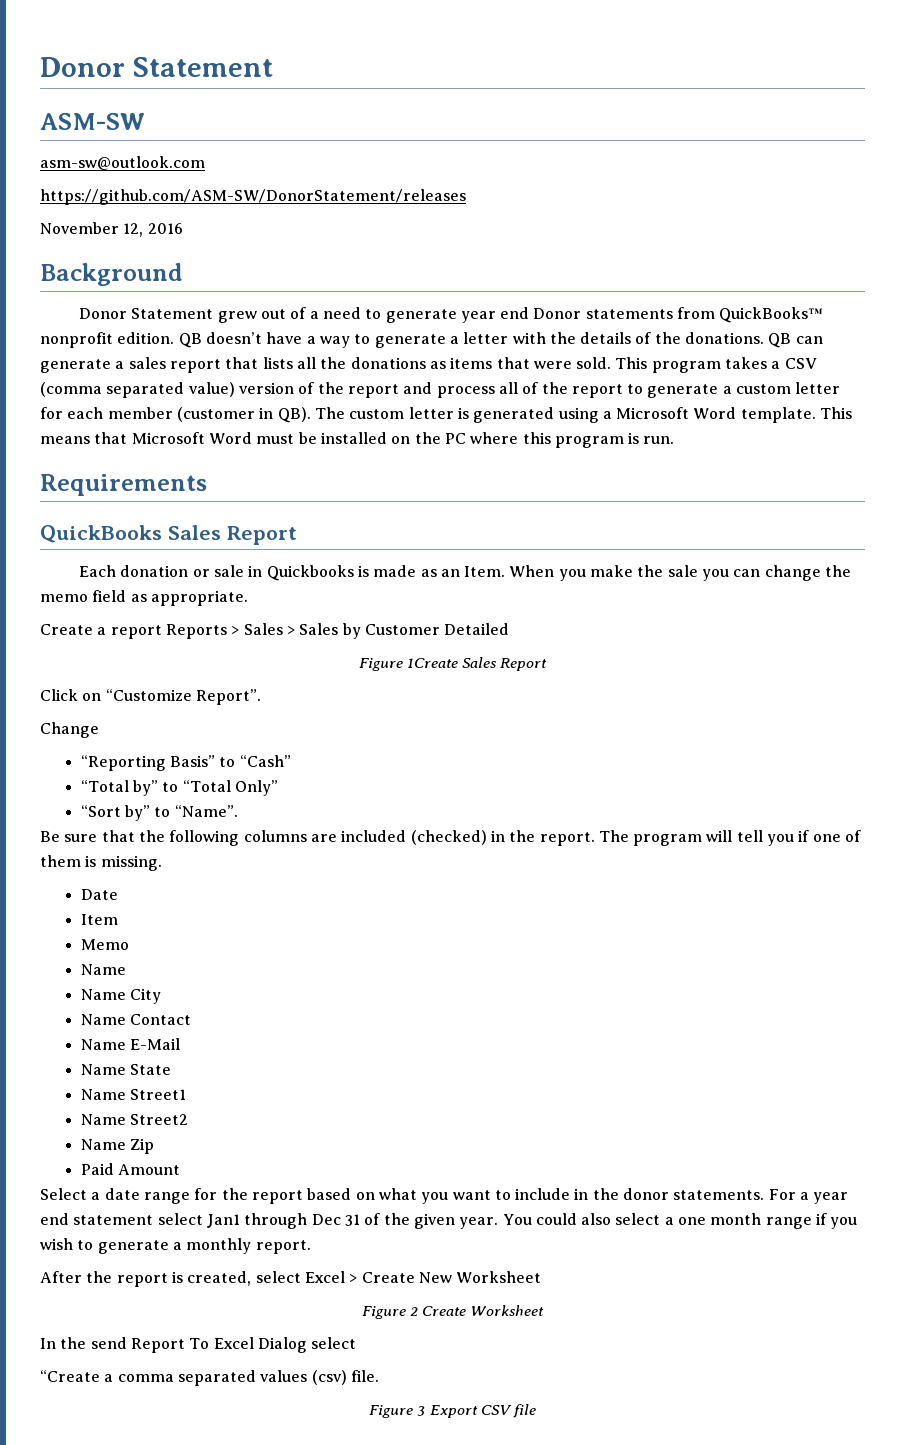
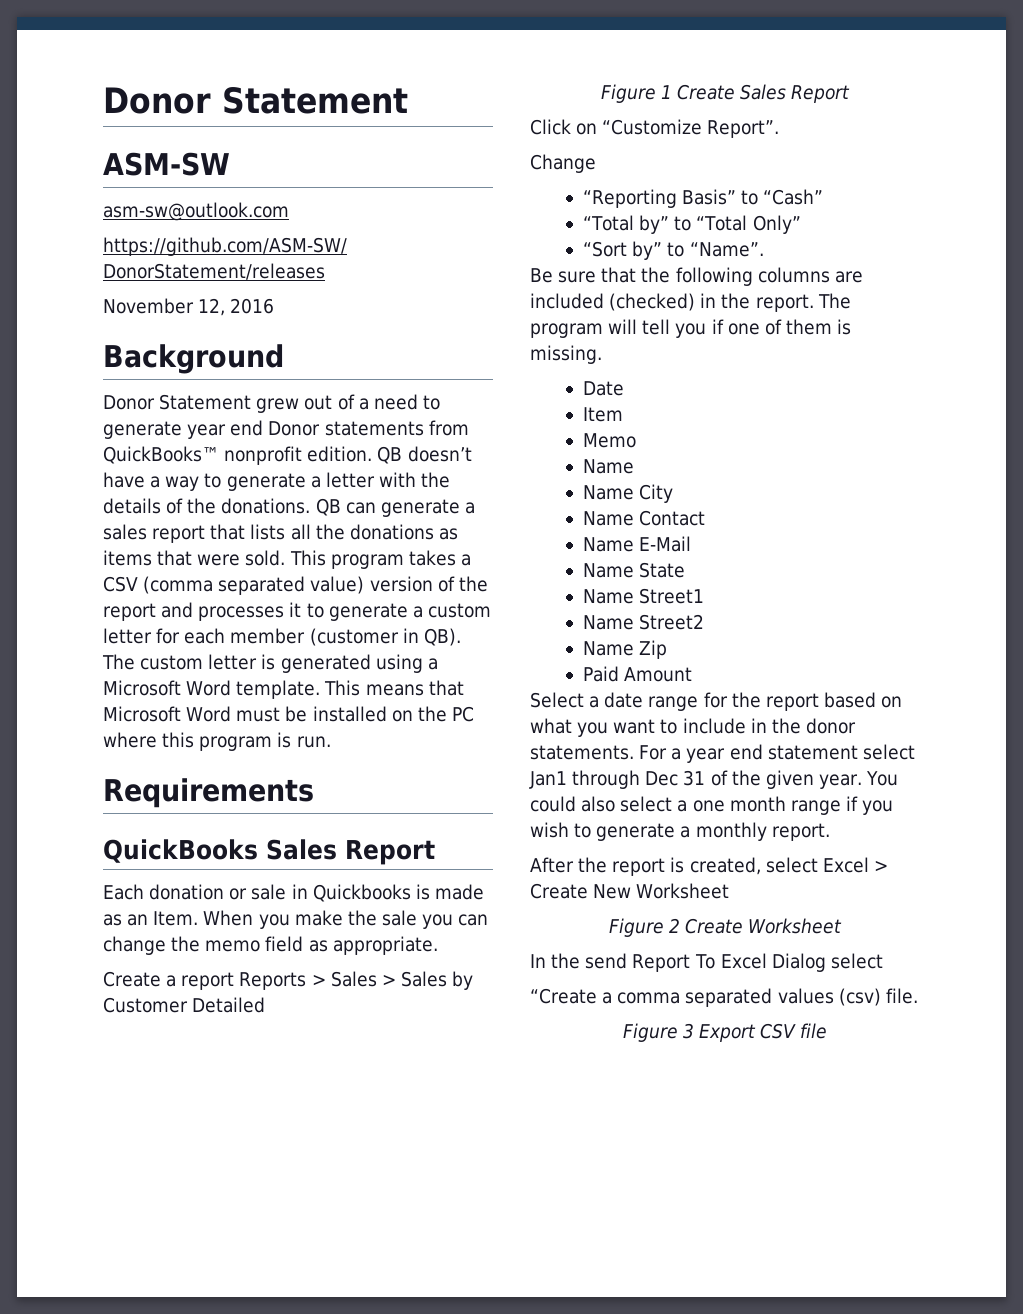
- This program takes a CSV (comma separated value) version of the report and process all of the report to generate a custom letter for each member (customer in QB). The custom letter is generated using a Microsoft Word template.
+ This program takes a CSV (comma separated value) version of the report and processes it to generate a custom letter for each member (customer in QB). The custom letter is generated using a Microsoft Word template.
- Figure 1Create Sales Report
+ Figure 1 Create Sales Report

